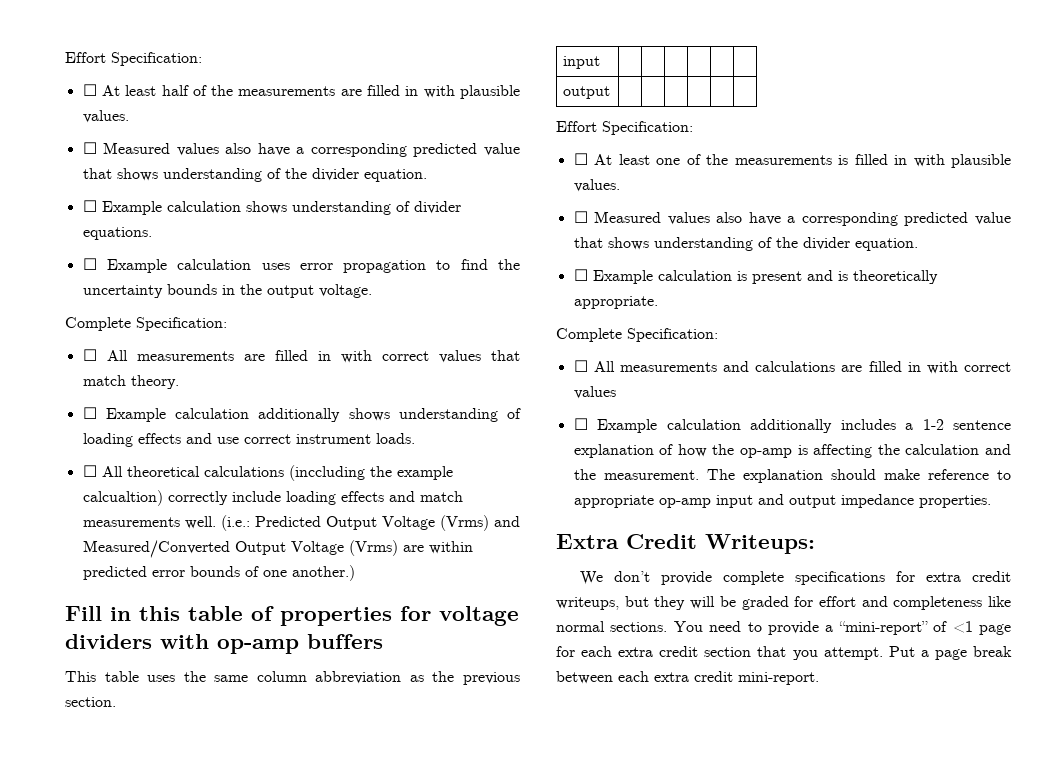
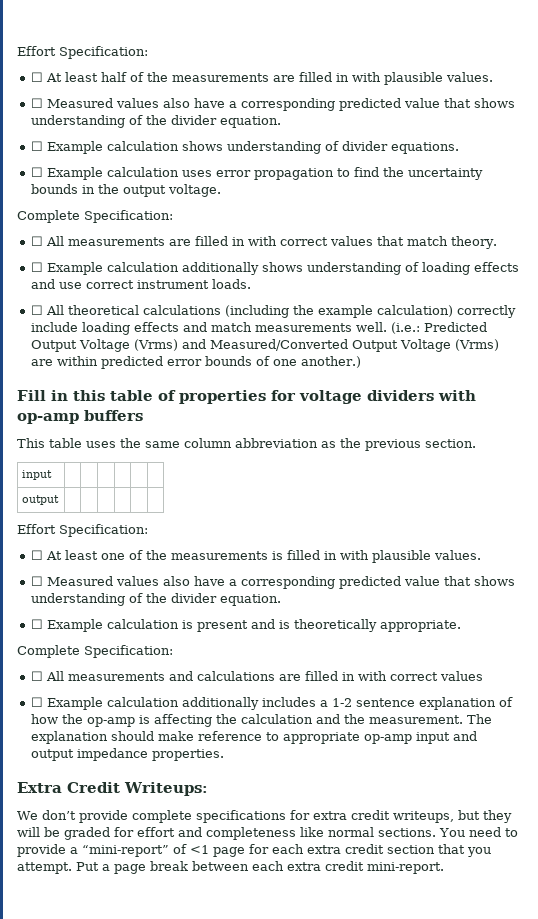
- ☐ All theoretical calculations (inccluding the example calcualtion) correctly include loading effects and match measurements well.
+ ☐ All theoretical calculations (including the example calculation) correctly include loading effects and match measurements well.

